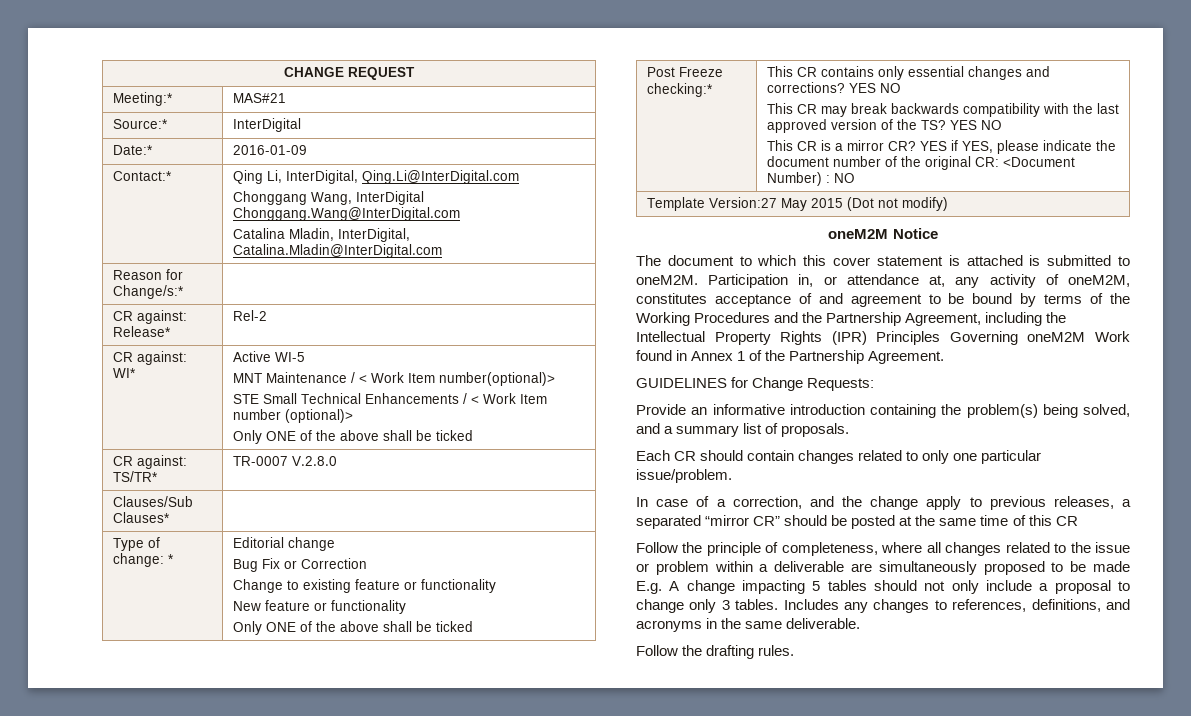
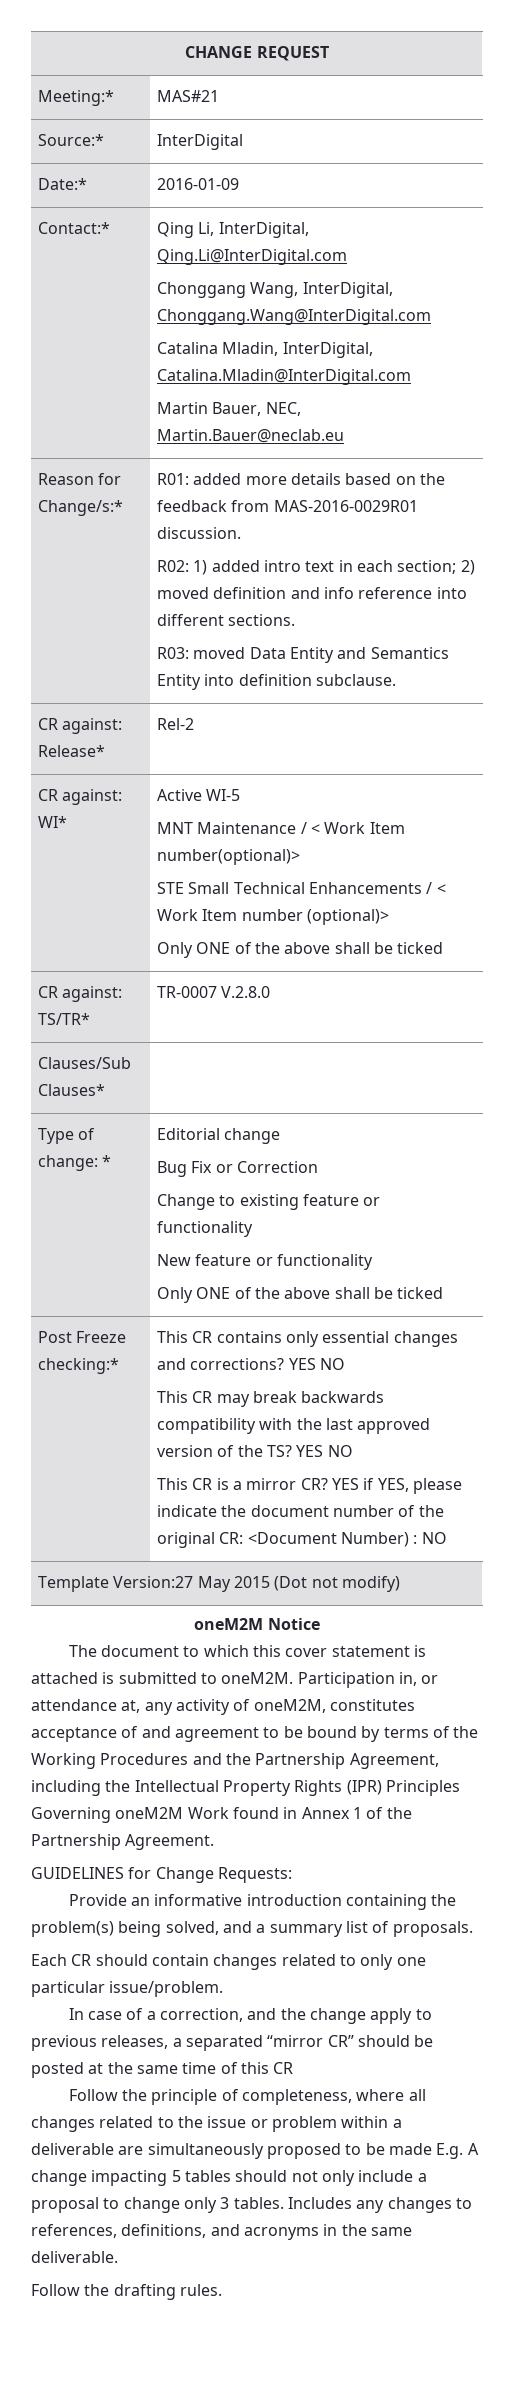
  Contact:* | Qing Li, InterDigital, Qing.Li@InterDigital.com
- Chonggang Wang, InterDigital Chonggang.Wang@InterDigital.com
+ Chonggang Wang, InterDigital, Chonggang.Wang@InterDigital.com
  Catalina Mladin, InterDigital, Catalina.Mladin@InterDigital.com
+ Martin Bauer, NEC, Martin.Bauer@neclab.eu
+ R01: added more details based on the feedback from MAS-2016-0029R01 discussion.
+ R02: 1) added intro text in each section; 2) moved definition and info reference into different sections.
+ R03: moved Data Entity and Semantics Entity into definition subclause.

